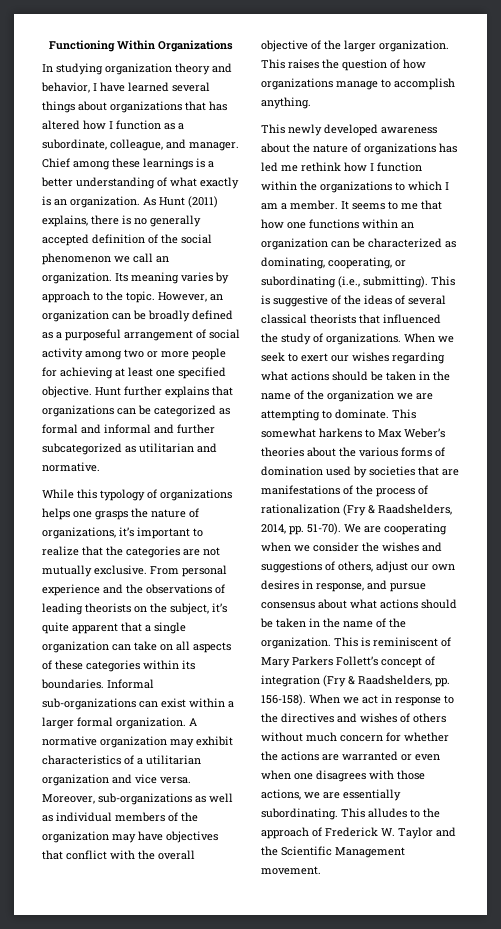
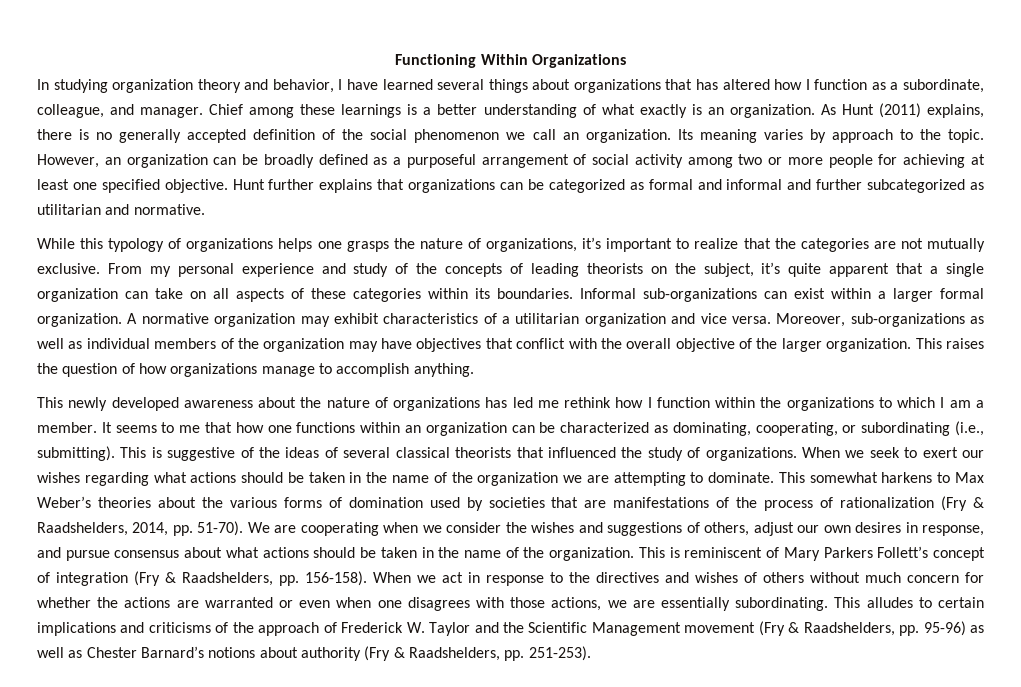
- From personal experience and the observations of leading theorists on the subject, it’s quite apparent that a single organization can take on all aspects of these categories within its boundaries.
+ From my personal experience and study of the concepts of leading theorists on the subject, it’s quite apparent that a single organization can take on all aspects of these categories within its boundaries.
- This alludes to the approach of Frederick W. Taylor and the Scientific Management movement.
+ This alludes to certain implications and criticisms of the approach of Frederick W. Taylor and the Scientific Management movement (Fry & Raadshelders, pp. 95-96) as well as Chester Barnard’s notions about authority (Fry & Raadshelders, pp. 251-253).

